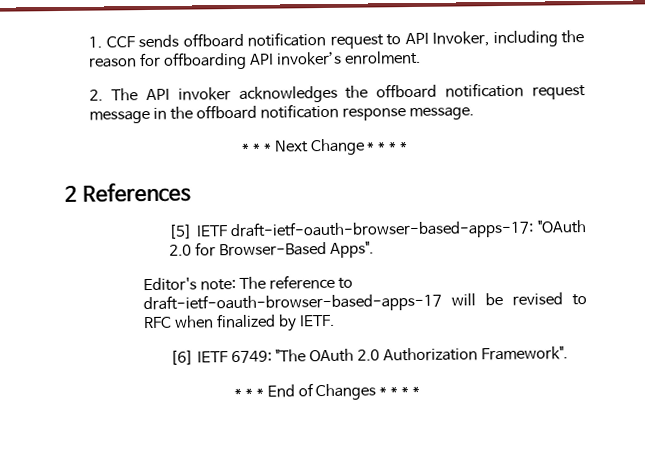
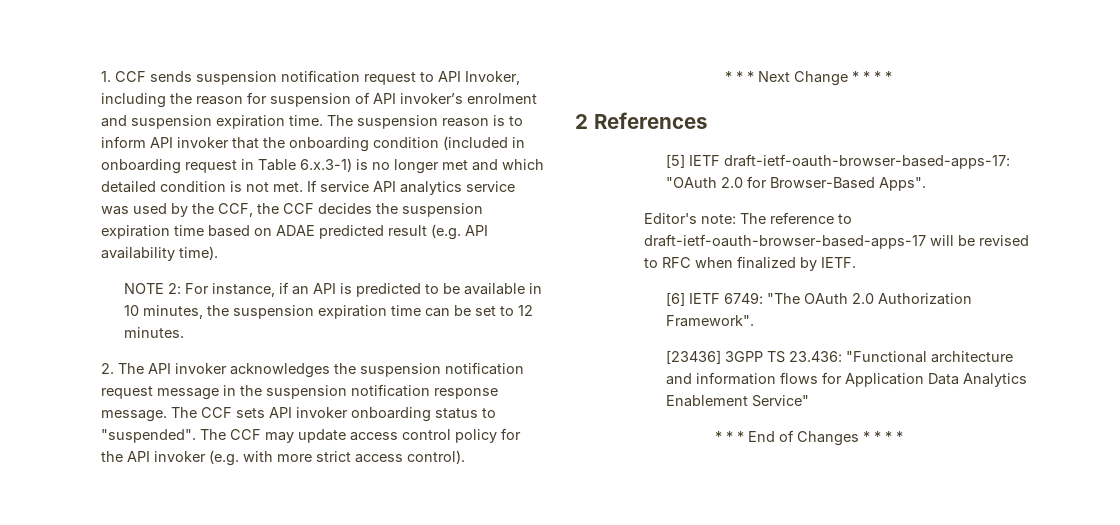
- 1. CCF sends offboard notification request to API Invoker, including the reason for offboarding API invoker’s enrolment.
+ 1. CCF sends suspension notification request to API Invoker, including the reason for suspension of API invoker’s enrolment and suspension expiration time. The suspension reason is to inform API invoker that the onboarding condition (included in onboarding request in Table 6.x.3-1) is no longer met and which detailed condition is not met. If service API analytics service was used by the CCF, the CCF decides the suspension expiration time based on ADAE predicted result (e.g. API availability time).
+ NOTE 2: For instance, if an API is predicted to be available in 10 minutes, the suspension expiration time can be set to 12 minutes.
- 2. The API invoker acknowledges the offboard notification request message in the offboard notification response message.
+ 2. The API invoker acknowledges the suspension notification request message in the suspension notification response message. The CCF sets API invoker onboarding status to "suspended". The CCF may update access control policy for the API invoker (e.g. with more strict access control).
+ [23436] 3GPP TS 23.436: "Functional architecture and information flows for Application Data Analytics Enablement Service"

